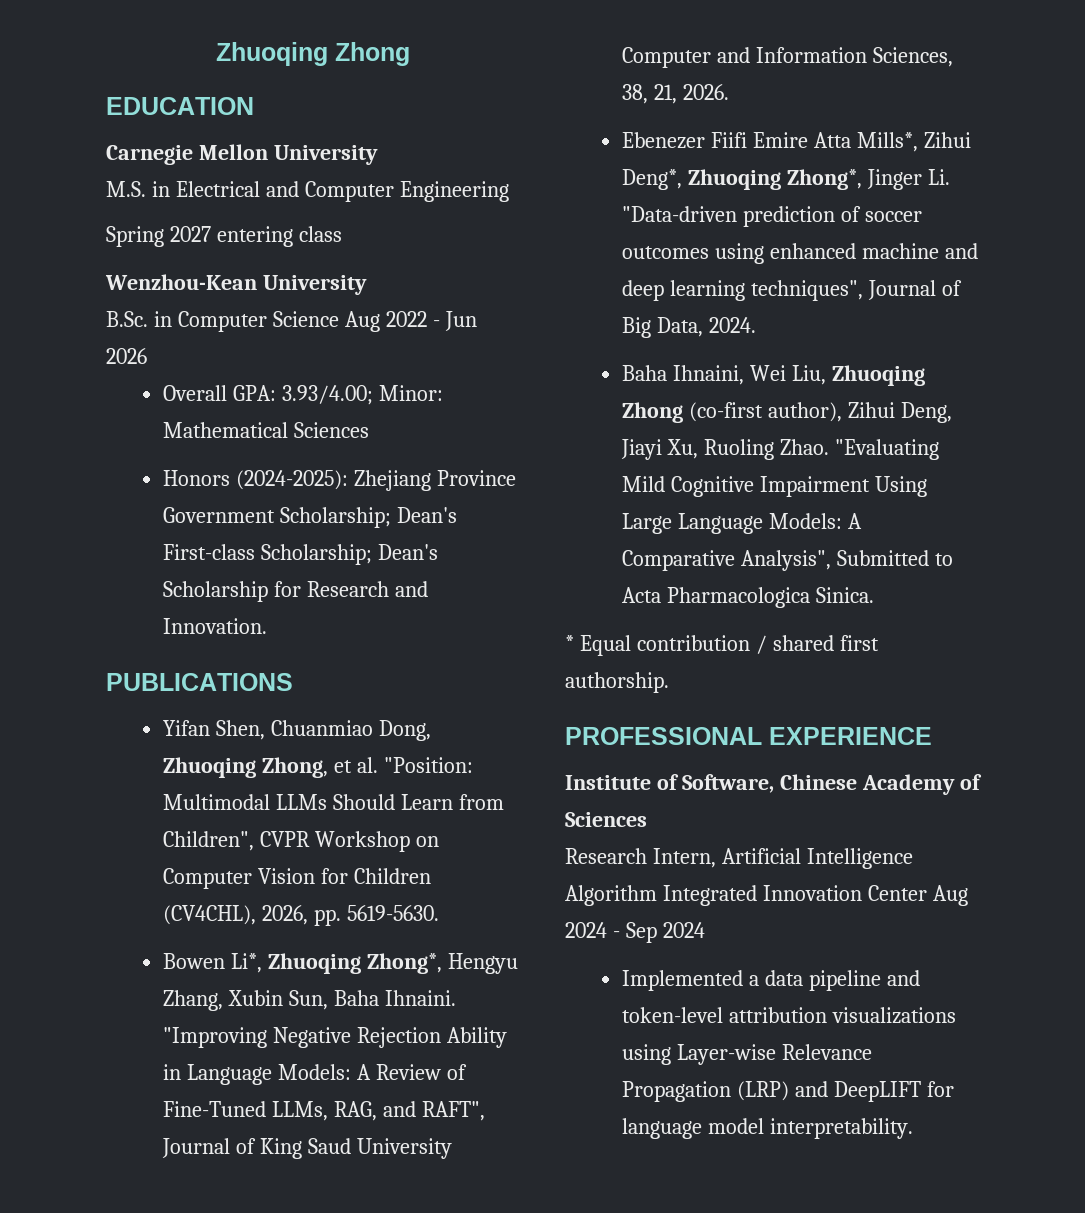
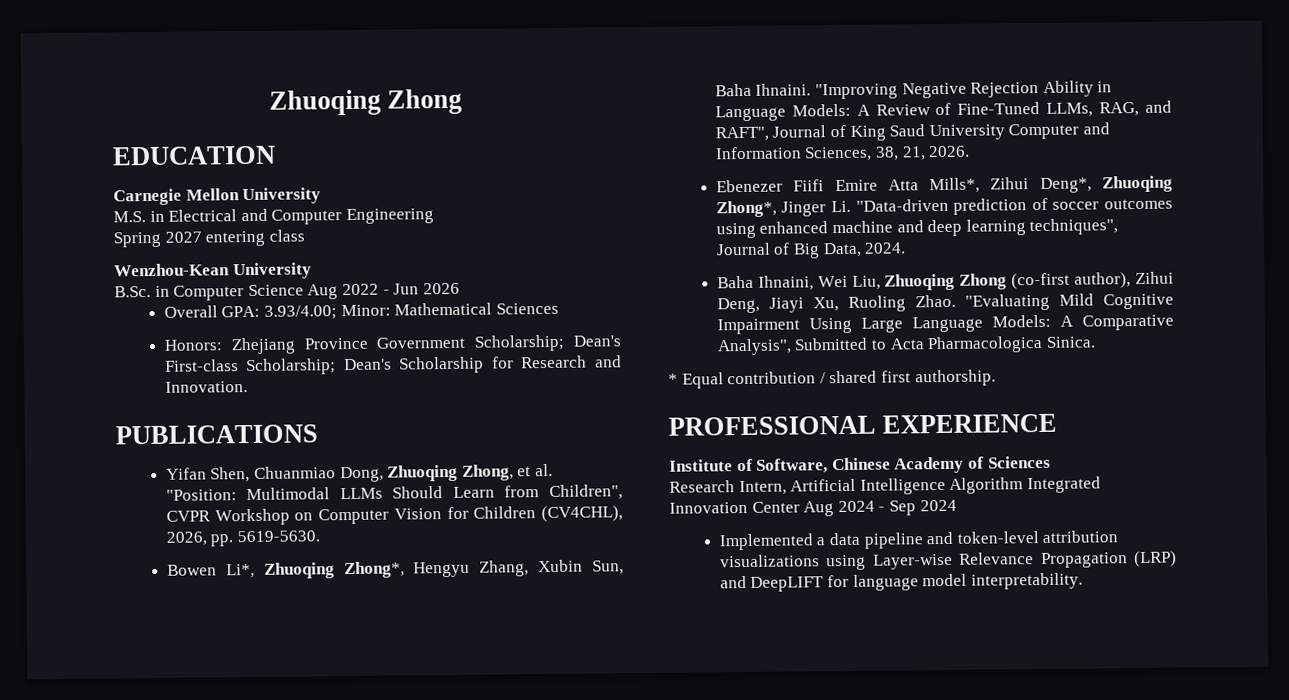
- Honors (2024-2025): Zhejiang Province Government Scholarship; Dean's First-class Scholarship; Dean's Scholarship for Research and Innovation.
+ Honors: Zhejiang Province Government Scholarship; Dean's First-class Scholarship; Dean's Scholarship for Research and Innovation.

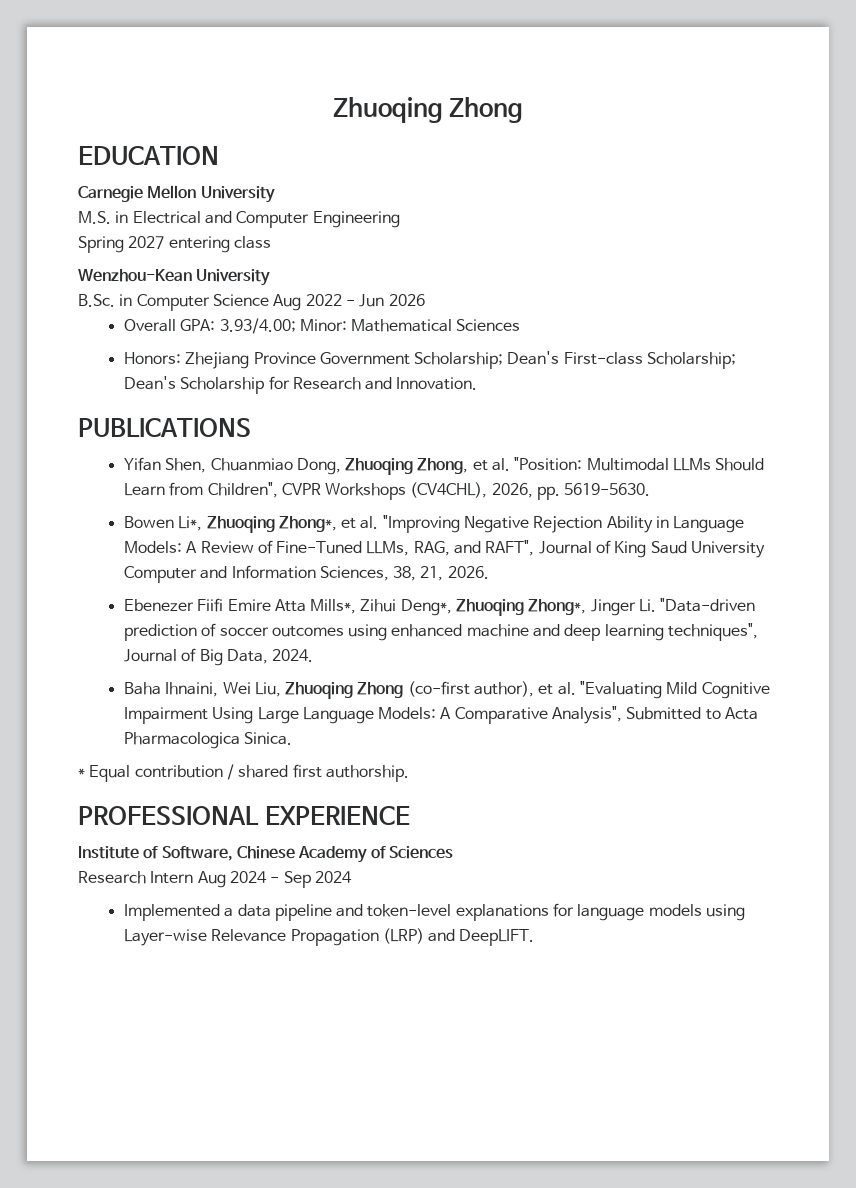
- Yifan Shen, Chuanmiao Dong, Zhuoqing Zhong, et al. "Position: Multimodal LLMs Should Learn from Children", CVPR Workshop on Computer Vision for Children (CV4CHL), 2026, pp. 5619-5630.
+ Yifan Shen, Chuanmiao Dong, Zhuoqing Zhong, et al. "Position: Multimodal LLMs Should Learn from Children", CVPR Workshops (CV4CHL), 2026, pp. 5619-5630.
- Bowen Li*, Zhuoqing Zhong*, Hengyu Zhang, Xubin Sun, Baha Ihnaini. "Improving Negative Rejection Ability in Language Models: A Review of Fine-Tuned LLMs, RAG, and RAFT", Journal of King Saud University Computer and Information Sciences, 38, 21, 2026.
+ Bowen Li*, Zhuoqing Zhong*, et al. "Improving Negative Rejection Ability in Language Models: A Review of Fine-Tuned LLMs, RAG, and RAFT", Journal of King Saud University Computer and Information Sciences, 38, 21, 2026.
- Baha Ihnaini, Wei Liu, Zhuoqing Zhong (co-first author), Zihui Deng, Jiayi Xu, Ruoling Zhao. "Evaluating Mild Cognitive Impairment Using Large Language Models: A Comparative Analysis", Submitted to Acta Pharmacologica Sinica.
+ Baha Ihnaini, Wei Liu, Zhuoqing Zhong (co-first author), et al. "Evaluating Mild Cognitive Impairment Using Large Language Models: A Comparative Analysis", Submitted to Acta Pharmacologica Sinica.
- Research Intern, Artificial Intelligence Algorithm Integrated Innovation Center Aug 2024 - Sep 2024
+ Research Intern Aug 2024 - Sep 2024
- Implemented a data pipeline and token-level attribution visualizations using Layer-wise Relevance Propagation (LRP) and DeepLIFT for language model interpretability.
+ Implemented a data pipeline and token-level explanations for language models using Layer-wise Relevance Propagation (LRP) and DeepLIFT.

